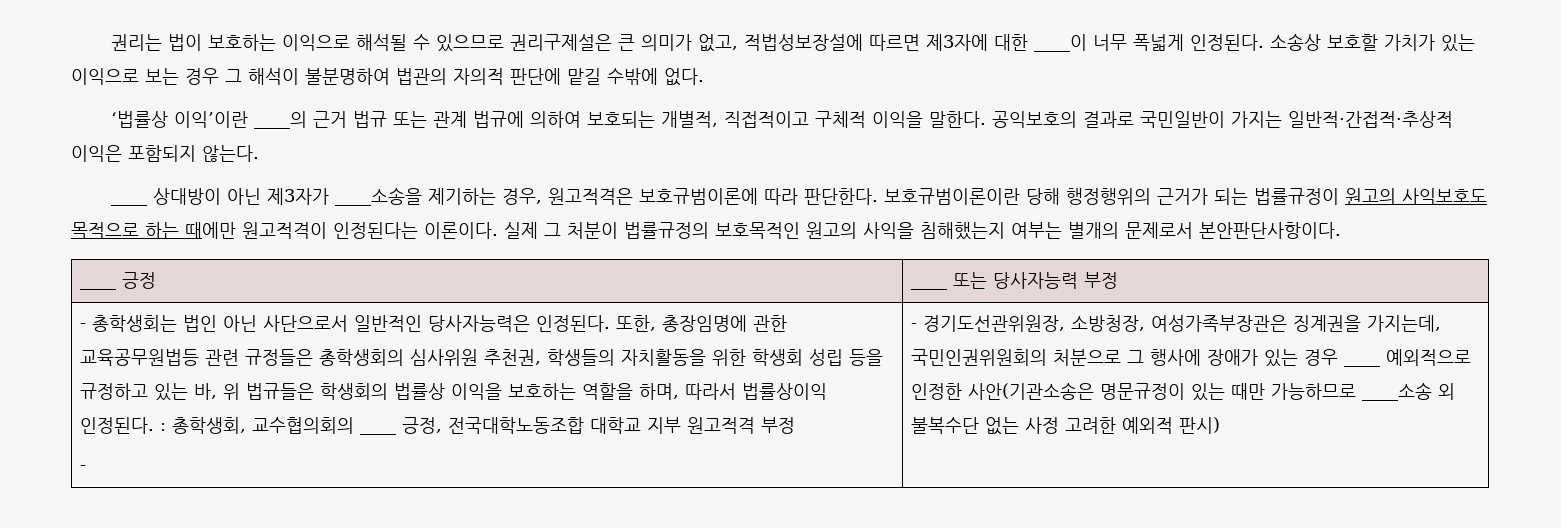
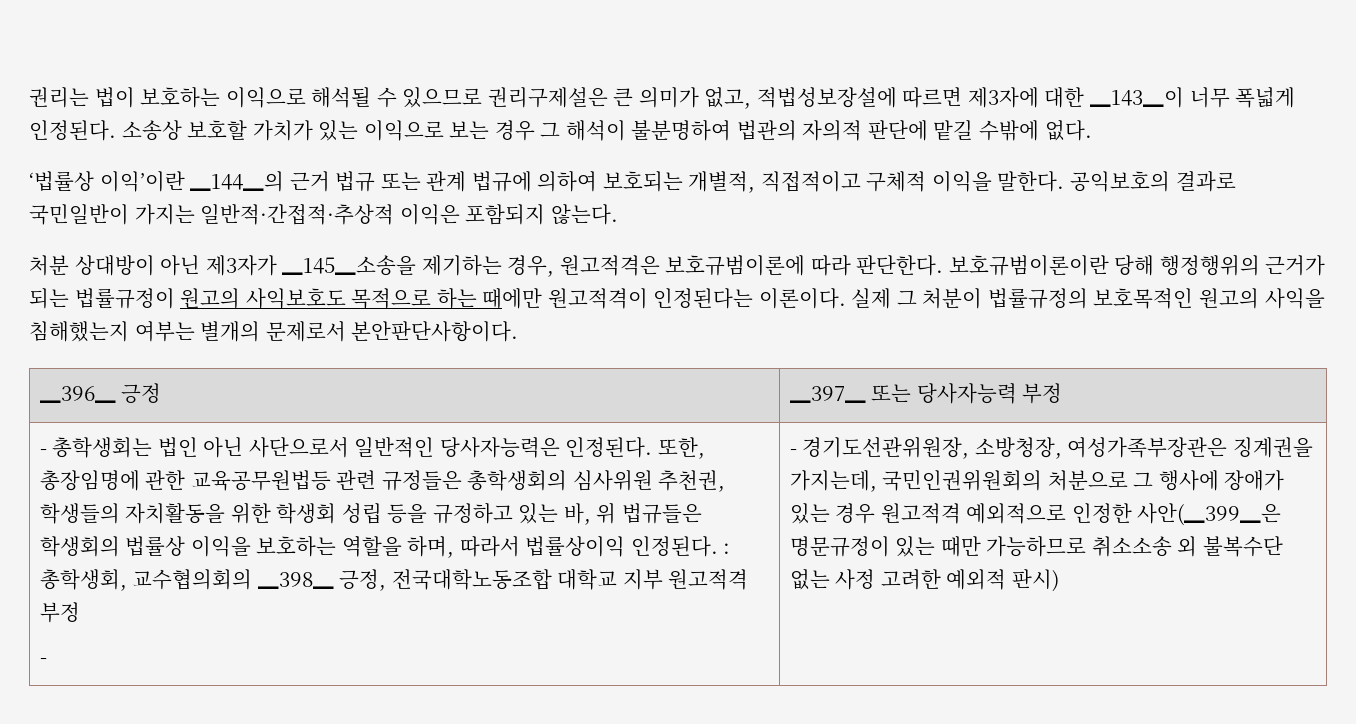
- 권리는 법이 보호하는 이익으로 해석될 수 있으므로 권리구제설은 큰 의미가 없고, 적법성보장설에 따르면 제3자에 대한 ____이 너무 폭넓게 인정된다.
+ 권리는 법이 보호하는 이익으로 해석될 수 있으므로 권리구제설은 큰 의미가 없고, 적법성보장설에 따르면 제3자에 대한 ▁143▁이 너무 폭넓게 인정된다.
- ‘법률상 이익’이란 ____의 근거 법규 또는 관계 법규에 의하여 보호되는 개별적, 직접적이고 구체적 이익을 말한다.
+ ‘법률상 이익’이란 ▁144▁의 근거 법규 또는 관계 법규에 의하여 보호되는 개별적, 직접적이고 구체적 이익을 말한다.
- ____ 상대방이 아닌 제3자가 ____소송을 제기하는 경우, 원고적격은 보호규범이론에 따라 판단한다.
+ 처분 상대방이 아닌 제3자가 ▁145▁소송을 제기하는 경우, 원고적격은 보호규범이론에 따라 판단한다.
- ____ 긍정 | ____ 또는 당사자능력 부정
+ ▁396▁ 긍정 | ▁397▁ 또는 당사자능력 부정
- 또한, 총장임명에 관한 교육공무원법등 관련 규정들은 총학생회의 심사위원 추천권, 학생들의 자치활동을 위한 학생회 성립 등을 규정하고 있는 바, 위 법규들은 학생회의 법률상 이익을 보호하는 역할을 하며, 따라서 법률상이익 인정된다. : 총학생회, 교수협의회의 ____ 긍정, 전국대학노동조합 대학교 지부 원고적격 부정
+ 또한, 총장임명에 관한 교육공무원법등 관련 규정들은 총학생회의 심사위원 추천권, 학생들의 자치활동을 위한 학생회 성립 등을 규정하고 있는 바, 위 법규들은 학생회의 법률상 이익을 보호하는 역할을 하며, 따라서 법률상이익 인정된다. : 총학생회, 교수협의회의 ▁398▁ 긍정, 전국대학노동조합 대학교 지부 원고적격 부정
- - 경기도선관위원장, 소방청장, 여성가족부장관은 징계권을 가지는데, 국민인권위원회의 처분으로 그 행사에 장애가 있는 경우 ____ 예외적으로 인정한 사안(기관소송은 명문규정이 있는 때만 가능하므로 ____소송 외 불복수단 없는 사정 고려한 예외적 판시)
+ - 경기도선관위원장, 소방청장, 여성가족부장관은 징계권을 가지는데, 국민인권위원회의 처분으로 그 행사에 장애가 있는 경우 원고적격 예외적으로 인정한 사안(▁399▁은 명문규정이 있는 때만 가능하므로 취소소송 외 불복수단 없는 사정 고려한 예외적 판시)

